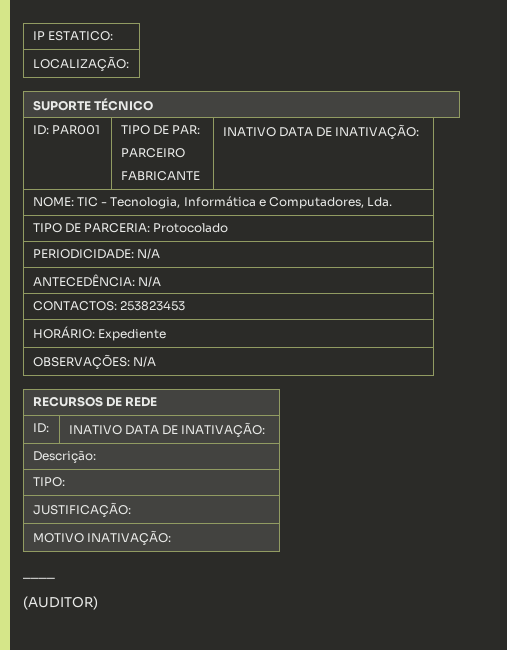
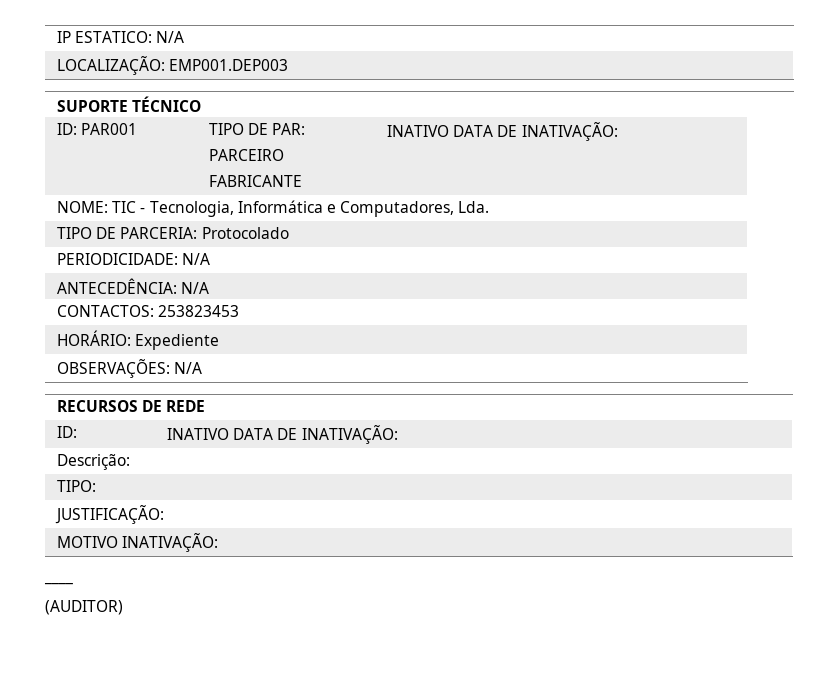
- IP ESTATICO:
+ IP ESTATICO: N/A
- LOCALIZAÇÃO:
+ LOCALIZAÇÃO: EMP001.DEP003

